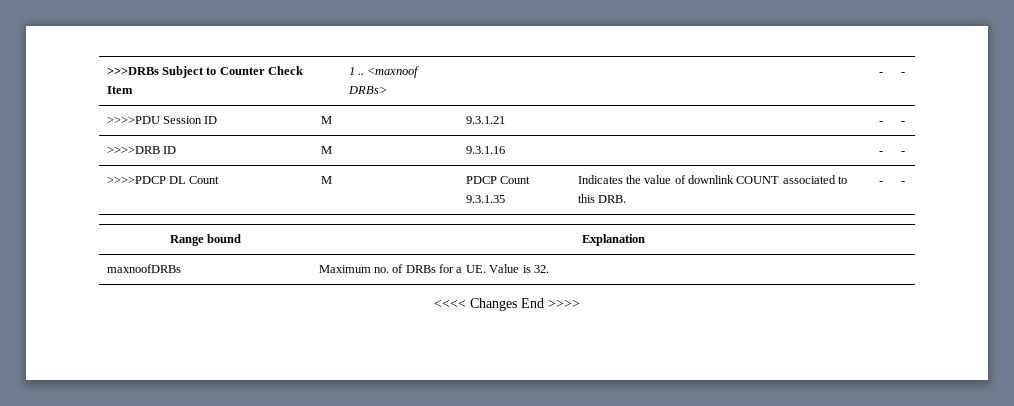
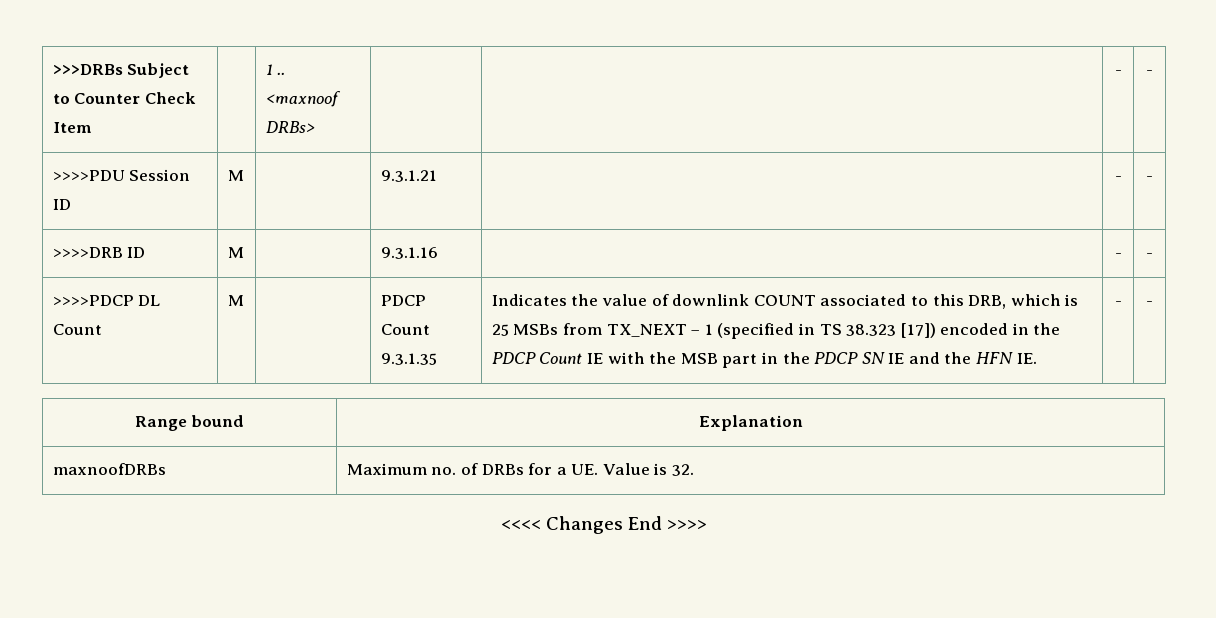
- Indicates the value of downlink COUNT associated to this DRB.
+ Indicates the value of downlink COUNT associated to this DRB, which is 25 MSBs from TX_NEXT – 1 (specified in TS 38.323 [17]) encoded in the PDCP Count IE with the MSB part in the PDCP SN IE and the HFN IE.

